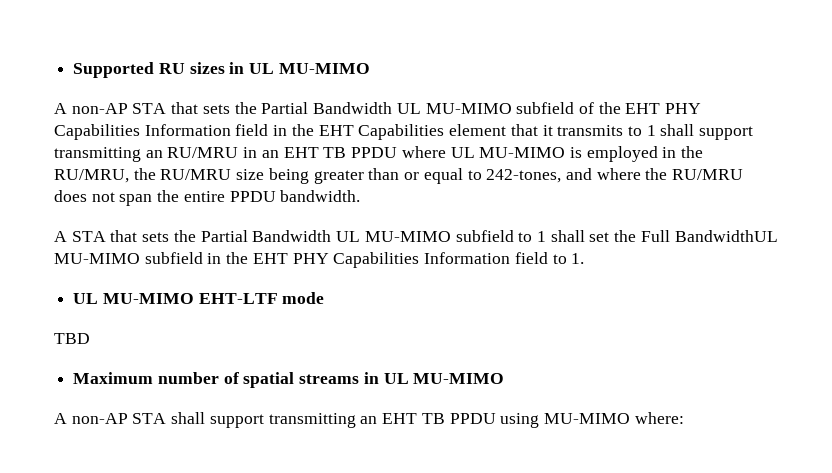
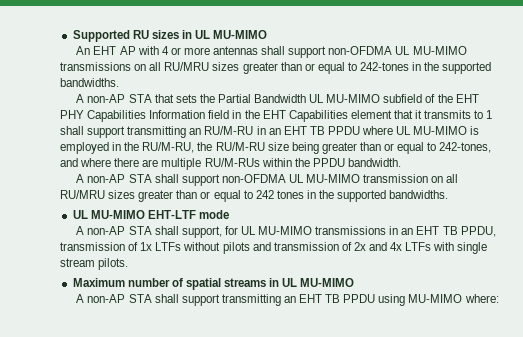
+ An EHT AP with 4 or more antennas shall support non-OFDMA UL MU-MIMO transmissions on all RU/MRU sizes greater than or equal to 242-tones in the supported bandwidths.
- A non-AP STA that sets the Partial Bandwidth UL MU-MIMO subfield of the EHT PHY Capabilities Information field in the EHT Capabilities element that it transmits to 1 shall support transmitting an RU/MRU in an EHT TB PPDU where UL MU-MIMO is employed in the RU/MRU, the RU/MRU size being greater than or equal to 242-tones, and where the RU/MRU does not span the entire PPDU bandwidth.
- A STA that sets the Partial Bandwidth UL MU-MIMO subfield to 1 shall set the Full BandwidthUL MU-MIMO subfield in the EHT PHY Capabilities Information field to 1.
+ A non-AP STA that sets the Partial Bandwidth UL MU-MIMO subfield of the EHT PHY Capabilities Information field in the EHT Capabilities element that it transmits to 1 shall support transmitting an RU/M-RU in an EHT TB PPDU where UL MU-MIMO is employed in the RU/M-RU, the RU/M-RU size being greater than or equal to 242-tones, and where there are multiple RU/M-RUs within the PPDU bandwidth.
+ A non-AP STA shall support non-OFDMA UL MU-MIMO transmission on all RU/MRU sizes greater than or equal to 242 tones in the supported bandwidths.
  UL MU-MIMO EHT-LTF mode
- TBD
+ A non-AP STA shall support, for UL MU-MIMO transmissions in an EHT TB PPDU, transmission of 1x LTFs without pilots and transmission of 2x and 4x LTFs with single stream pilots.

